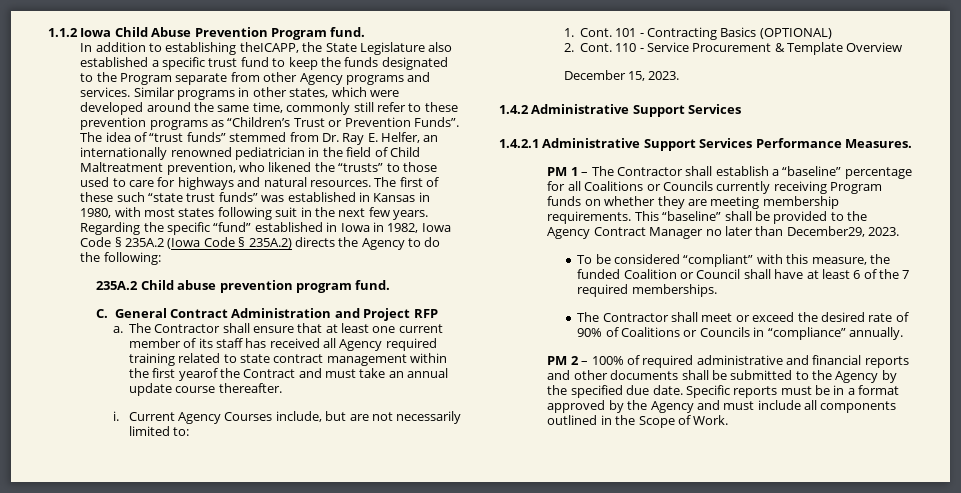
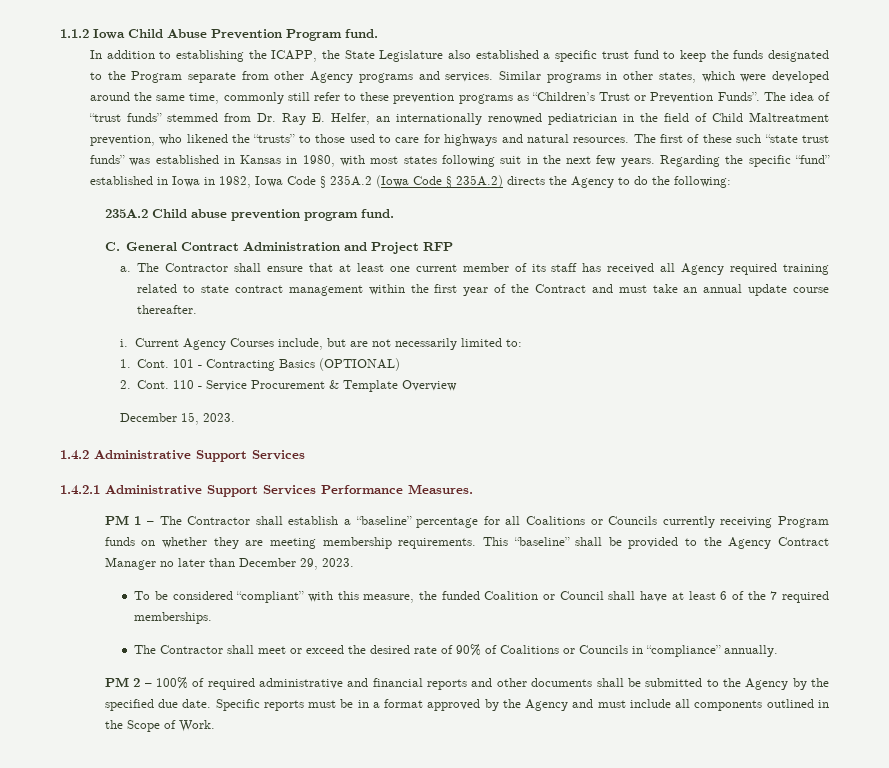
- In addition to establishing theICAPP, the State Legislature also established a specific trust fund to keep the funds designated to the Program separate from other Agency programs and services.
+ In addition to establishing the ICAPP, the State Legislature also established a specific trust fund to keep the funds designated to the Program separate from other Agency programs and services.
- The Contractor shall ensure that at least one current member of its staff has received all Agency required training related to state contract management within the first yearof the Contract and must take an annual update course thereafter.
+ The Contractor shall ensure that at least one current member of its staff has received all Agency required training related to state contract management within the first year of the Contract and must take an annual update course thereafter.
- This “baseline” shall be provided to the Agency Contract Manager no later than December29, 2023.
+ This “baseline” shall be provided to the Agency Contract Manager no later than December 29, 2023.

